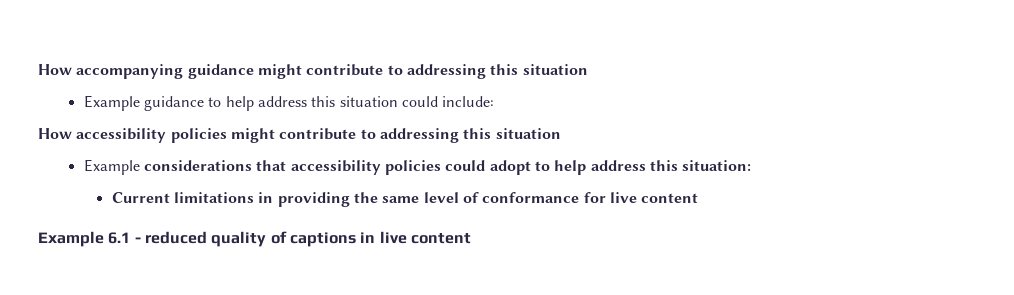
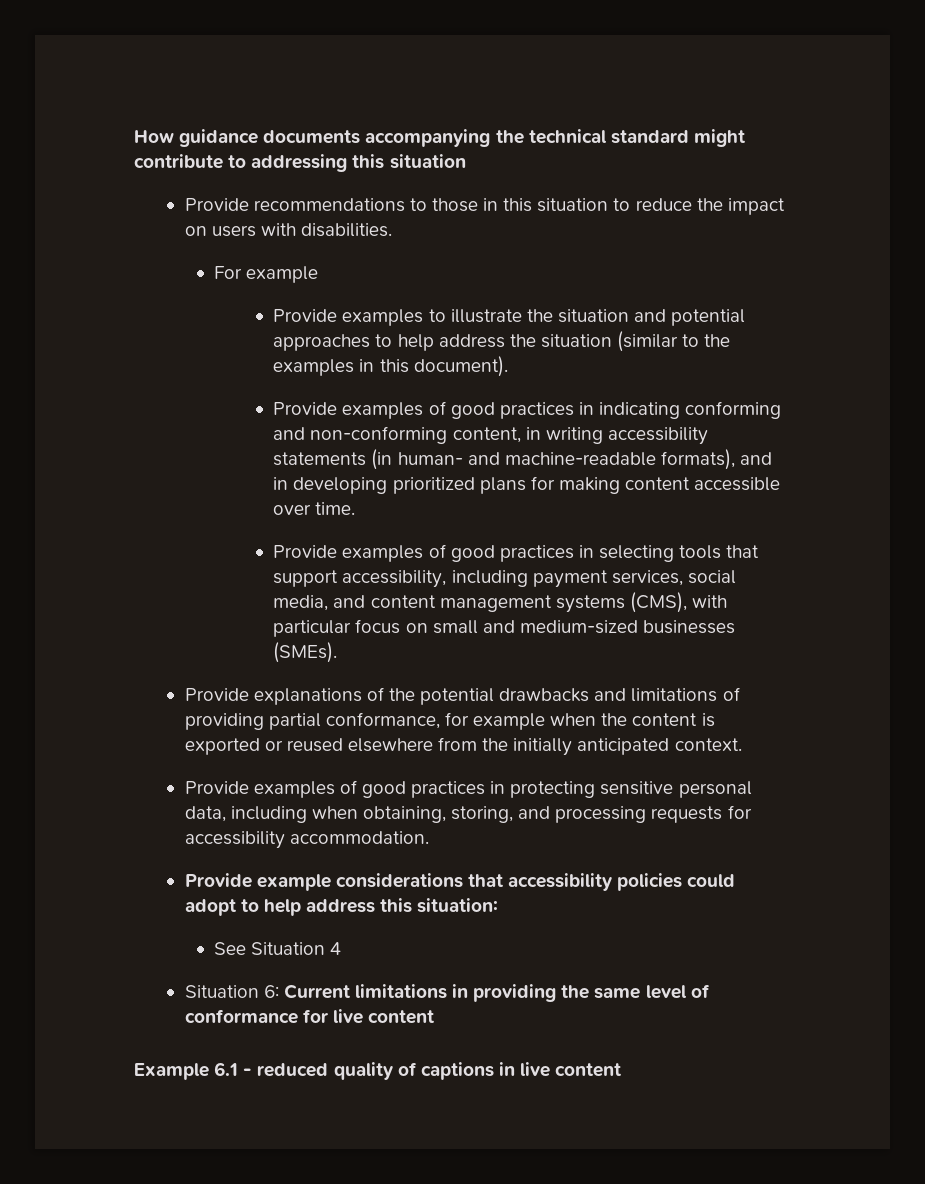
- How accompanying guidance might contribute to addressing this situation
- Example guidance to help address this situation could include:
- How accessibility policies might contribute to addressing this situation
- Example considerations that accessibility policies could adopt to help address this situation:
+ How guidance documents accompanying the technical standard might contribute to addressing this situation
+ Provide recommendations to those in this situation to reduce the impact on users with disabilities.
+ For example
+ Provide examples to illustrate the situation and potential approaches to help address the situation (similar to the examples in this document).
+ Provide examples of good practices in indicating conforming and non-conforming content, in writing accessibility statements (in human- and machine-readable formats), and in developing prioritized plans for making content accessible over time.
+ Provide examples of good practices in selecting tools that support accessibility, including payment services, social media, and content management systems (CMS), with particular focus on small and medium-sized businesses (SMEs).
+ Provide explanations of the potential drawbacks and limitations of providing partial conformance, for example when the content is exported or reused elsewhere from the initially anticipated context.
+ Provide examples of good practices in protecting sensitive personal data, including when obtaining, storing, and processing requests for accessibility accommodation.
+ Provide example considerations that accessibility policies could adopt to help address this situation:
- Current limitations in providing the same level of conformance for live content
+ See Situation 4
+ Situation 6: Current limitations in providing the same level of conformance for live content

